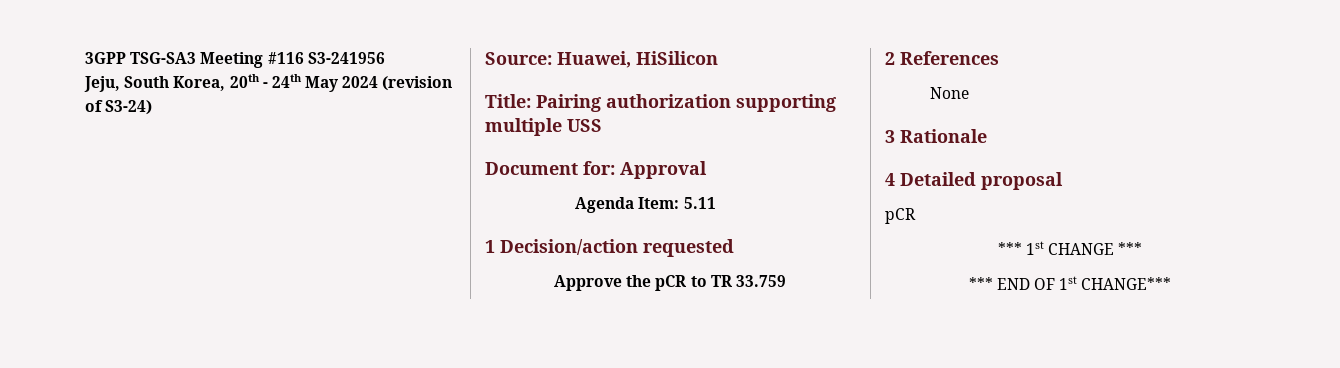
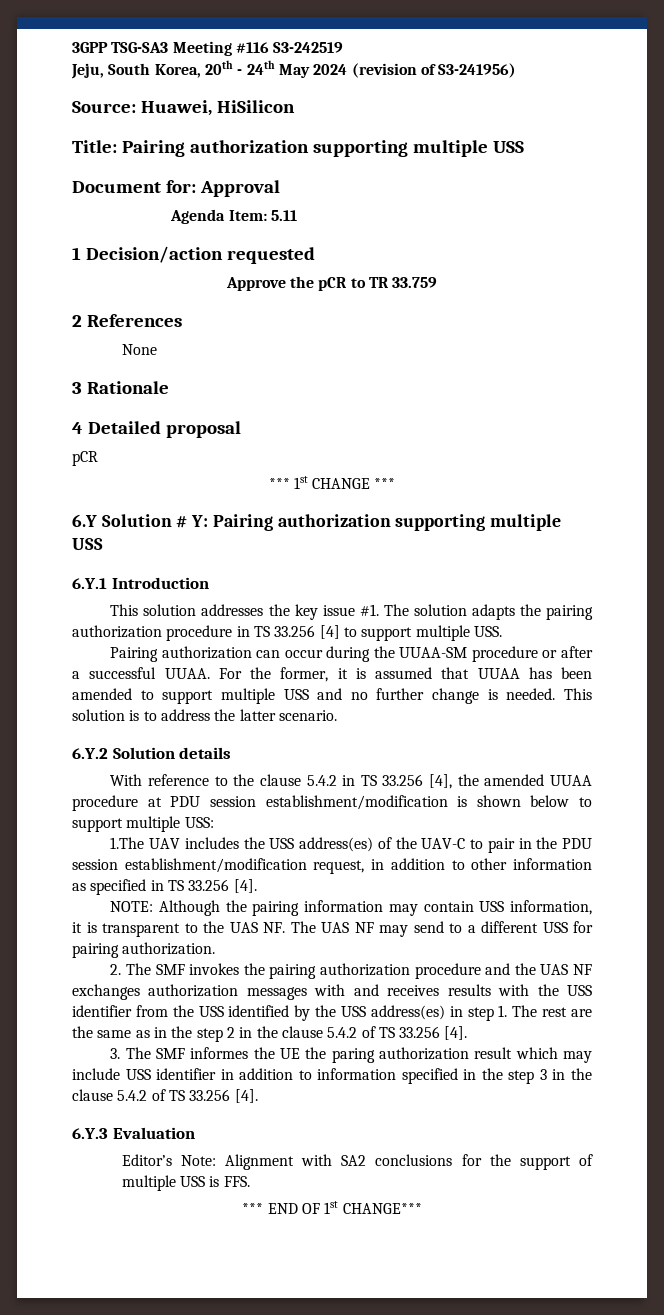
- 3GPP TSG-SA3 Meeting #116 S3-241956
+ 3GPP TSG-SA3 Meeting #116 S3-242519
- Jeju, South Korea, 20th - 24th May 2024 (revision of S3-24)
+ Jeju, South Korea, 20th - 24th May 2024 (revision of S3-241956)
+ 6.Y Solution # Y: Pairing authorization supporting multiple USS
+ 6.Y.1 Introduction
+ This solution addresses the key issue #1. The solution adapts the pairing authorization procedure in TS 33.256 [4] to support multiple USS.
+ Pairing authorization can occur during the UUAA-SM procedure or after a successful UUAA. For the former, it is assumed that UUAA has been amended to support multiple USS and no further change is needed. This solution is to address the latter scenario.
+ 6.Y.2 Solution details
+ With reference to the clause 5.4.2 in TS 33.256 [4], the amended UUAA procedure at PDU session establishment/modification is shown below to support multiple USS:
+ 1.The UAV includes the USS address(es) of the UAV-C to pair in the PDU session establishment/modification request, in addition to other information as specified in TS 33.256 [4].
+ NOTE: Although the pairing information may contain USS information, it is transparent to the UAS NF. The UAS NF may send to a different USS for pairing authorization.
+ 2. The SMF invokes the pairing authorization procedure and the UAS NF exchanges authorization messages with and receives results with the USS identifier from the USS identified by the USS address(es) in step 1. The rest are the same as in the step 2 in the clause 5.4.2 of TS 33.256 [4].
+ 3. The SMF informes the UE the paring authorization result which may include USS identifier in addition to information specified in the step 3 in the clause 5.4.2 of TS 33.256 [4].
+ 6.Y.3 Evaluation
+ Editor’s Note: Alignment with SA2 conclusions for the support of multiple USS is FFS.

